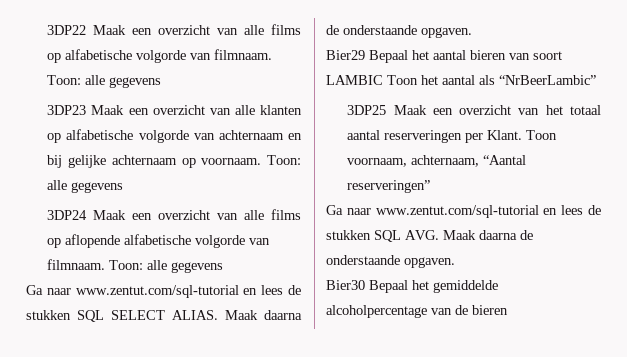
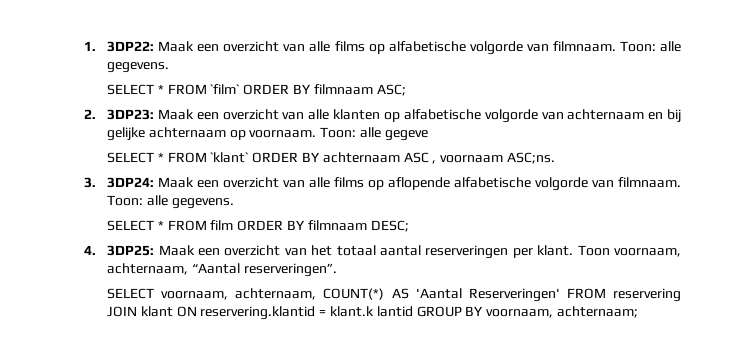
- 3DP22 Maak een overzicht van alle films op alfabetische volgorde van filmnaam. Toon: alle gegevens
- 3DP23 Maak een overzicht van alle klanten op alfabetische volgorde van achternaam en bij gelijke achternaam op voornaam. Toon: alle gegevens
- 3DP24 Maak een overzicht van alle films op aflopende alfabetische volgorde van filmnaam. Toon: alle gegevens
- Ga naar www.zentut.com/sql-tutorial en lees de stukken SQL SELECT ALIAS. Maak daarna de onderstaande opgaven.
- Bier29 Bepaal het aantal bieren van soort LAMBIC Toon het aantal als “NrBeerLambic”
- 3DP25 Maak een overzicht van het totaal aantal reserveringen per Klant.
+ 1. 3DP22: Maak een overzicht van alle films op alfabetische volgorde van filmnaam. Toon: alle gegevens.
+ SELECT * FROM `film` ORDER BY filmnaam ASC;
+ 2. 3DP23: Maak een overzicht van alle klanten op alfabetische volgorde van achternaam en bij gelijke achternaam op voornaam. Toon: alle gegeve
+ SELECT * FROM `klant` ORDER BY achternaam ASC , voornaam ASC;ns.
+ 3. 3DP24: Maak een overzicht van alle films op aflopende alfabetische volgorde van filmnaam. Toon: alle gegevens.
+ SELECT * FROM film ORDER BY filmnaam DESC;
+ 4. 3DP25: Maak een overzicht van het totaal aantal reserveringen per klant.
- Toon voornaam, achternaam, “Aantal reserveringen”
- Ga naar www.zentut.com/sql-tutorial en lees de stukken SQL AVG. Maak daarna de onderstaande opgaven.
- Bier30 Bepaal het gemiddelde alcoholpercentage van de bieren
+ Toon voornaam, achternaam, “Aantal reserveringen”.
+ SELECT voornaam, achternaam, COUNT(*) AS 'Aantal Reserveringen' FROM reservering JOIN klant ON reservering.klantid = klant.k lantid GROUP BY voornaam, achternaam;

